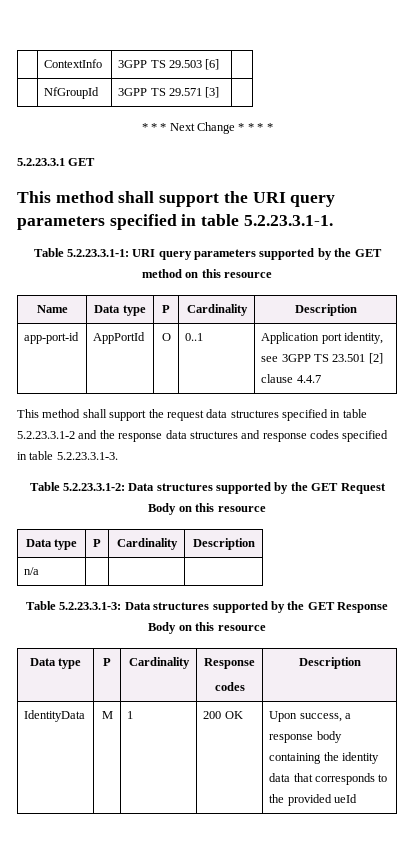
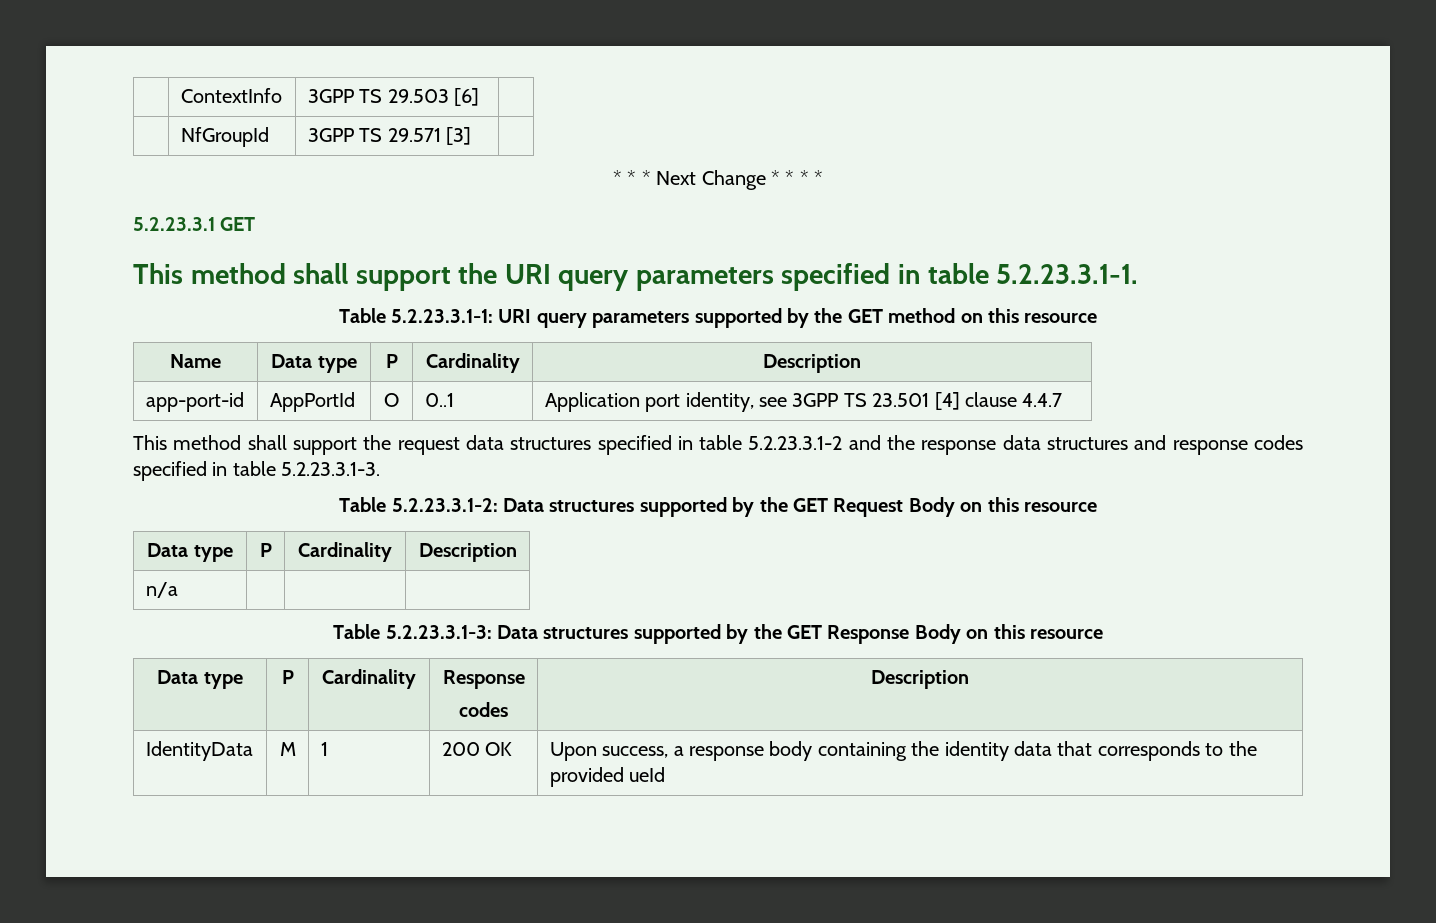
- app-port-id | AppPortId | O | 0..1 | Application port identity, see 3GPP TS 23.501 [2] clause 4.4.7
+ app-port-id | AppPortId | O | 0..1 | Application port identity, see 3GPP TS 23.501 [4] clause 4.4.7

